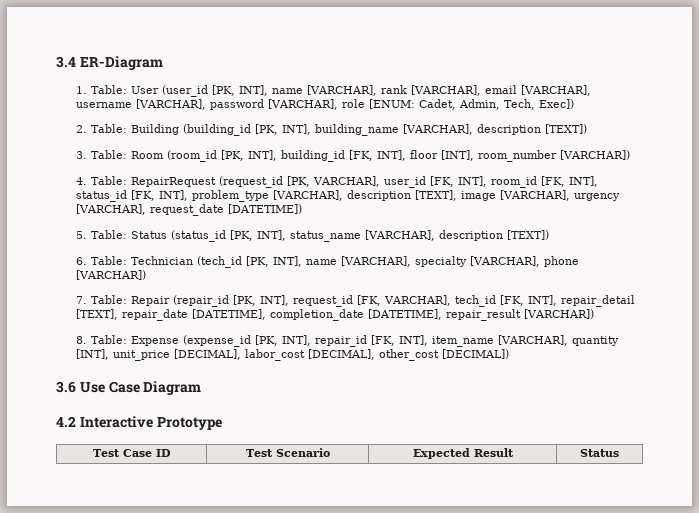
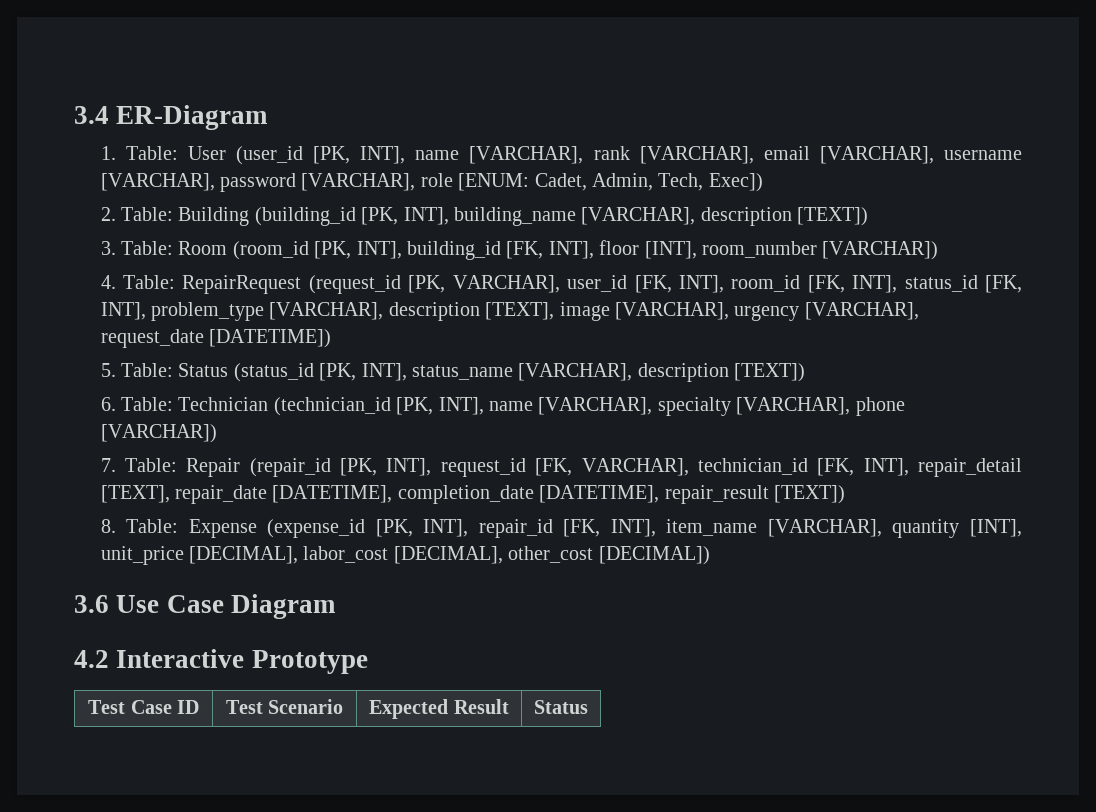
- 6. Table: Technician (tech_id [PK, INT], name [VARCHAR], specialty [VARCHAR], phone [VARCHAR])
+ 6. Table: Technician (technician_id [PK, INT], name [VARCHAR], specialty [VARCHAR], phone [VARCHAR])
- 7. Table: Repair (repair_id [PK, INT], request_id [FK, VARCHAR], tech_id [FK, INT], repair_detail [TEXT], repair_date [DATETIME], completion_date [DATETIME], repair_result [VARCHAR])
+ 7. Table: Repair (repair_id [PK, INT], request_id [FK, VARCHAR], technician_id [FK, INT], repair_detail [TEXT], repair_date [DATETIME], completion_date [DATETIME], repair_result [TEXT])

